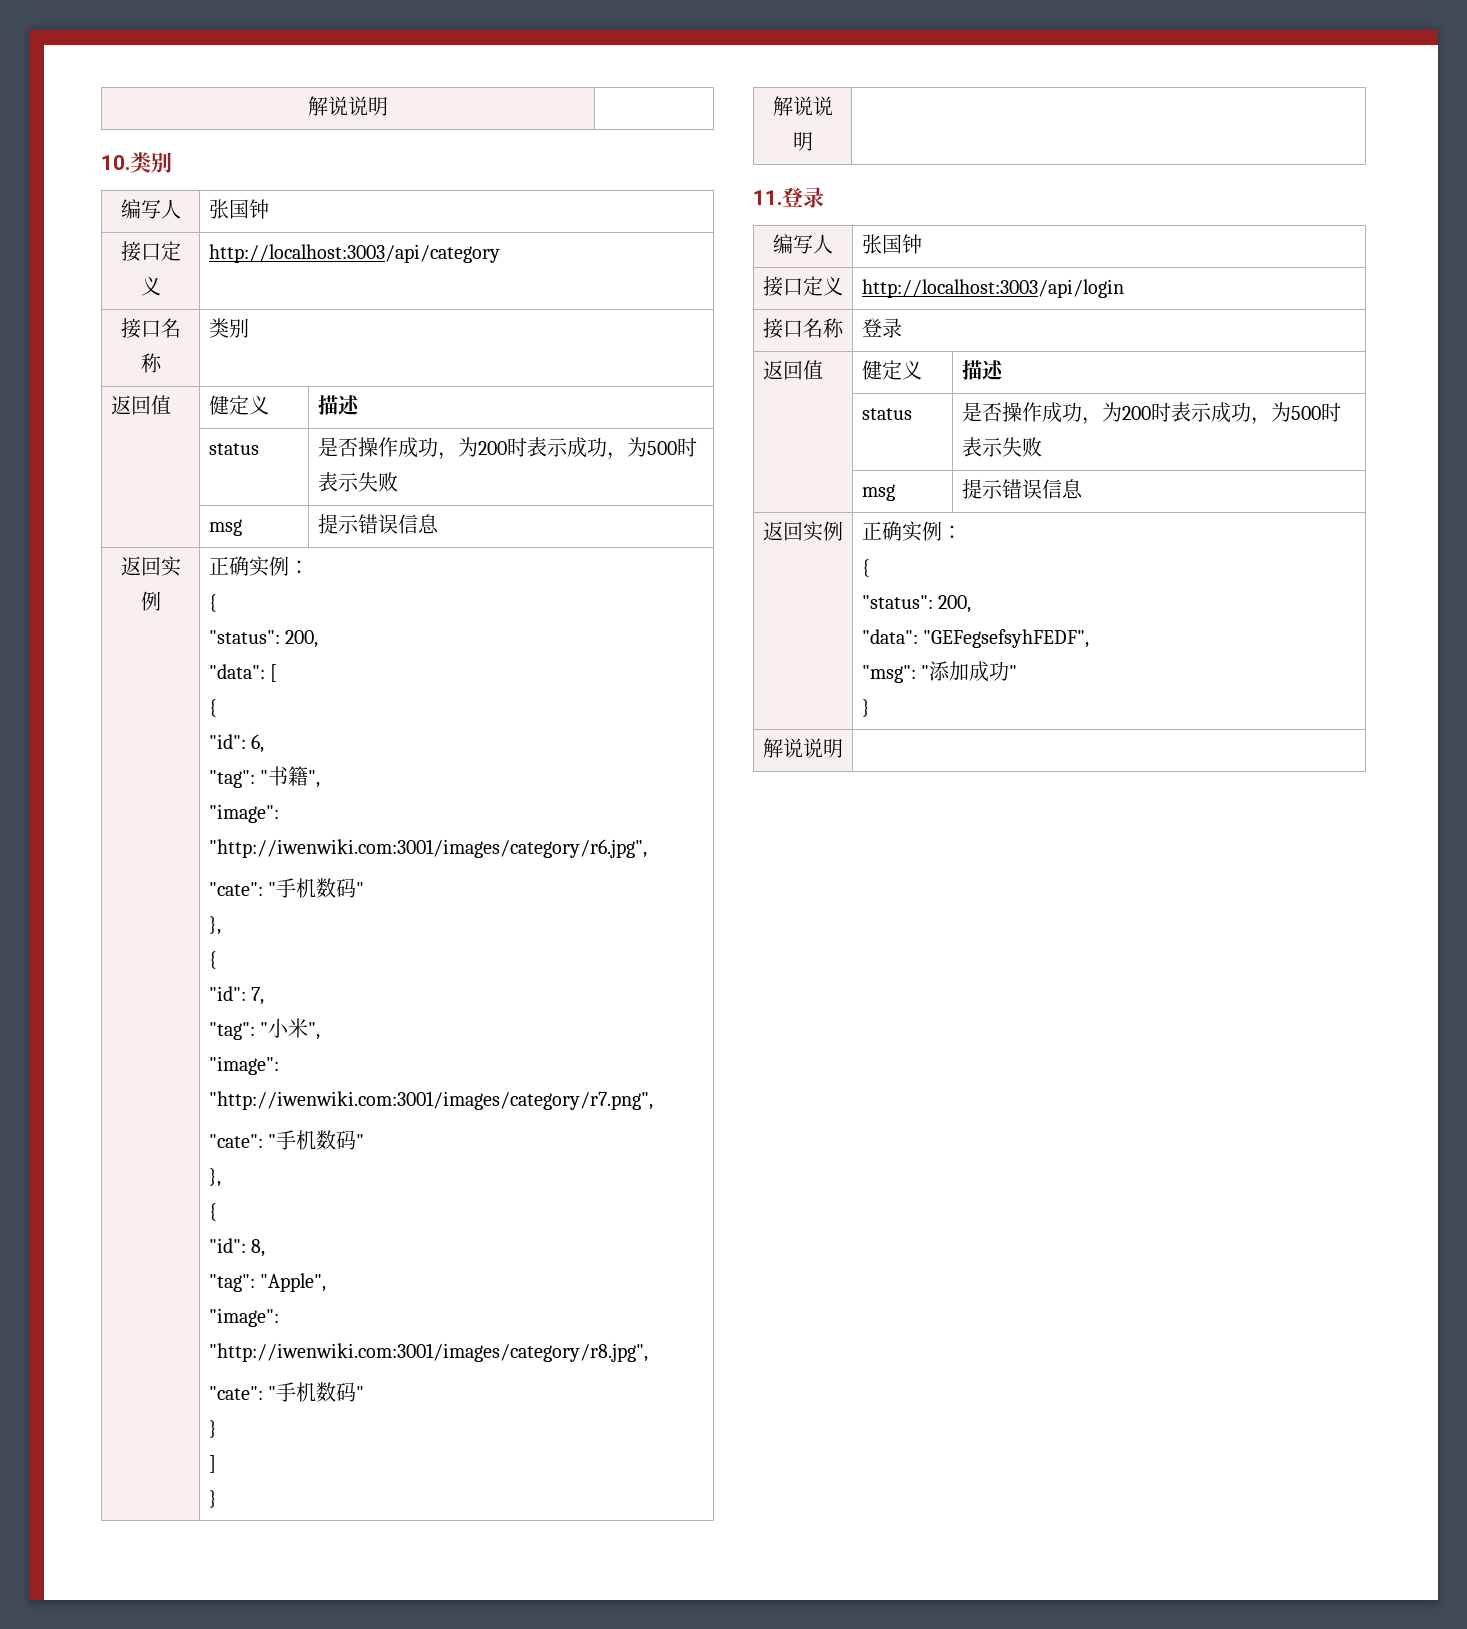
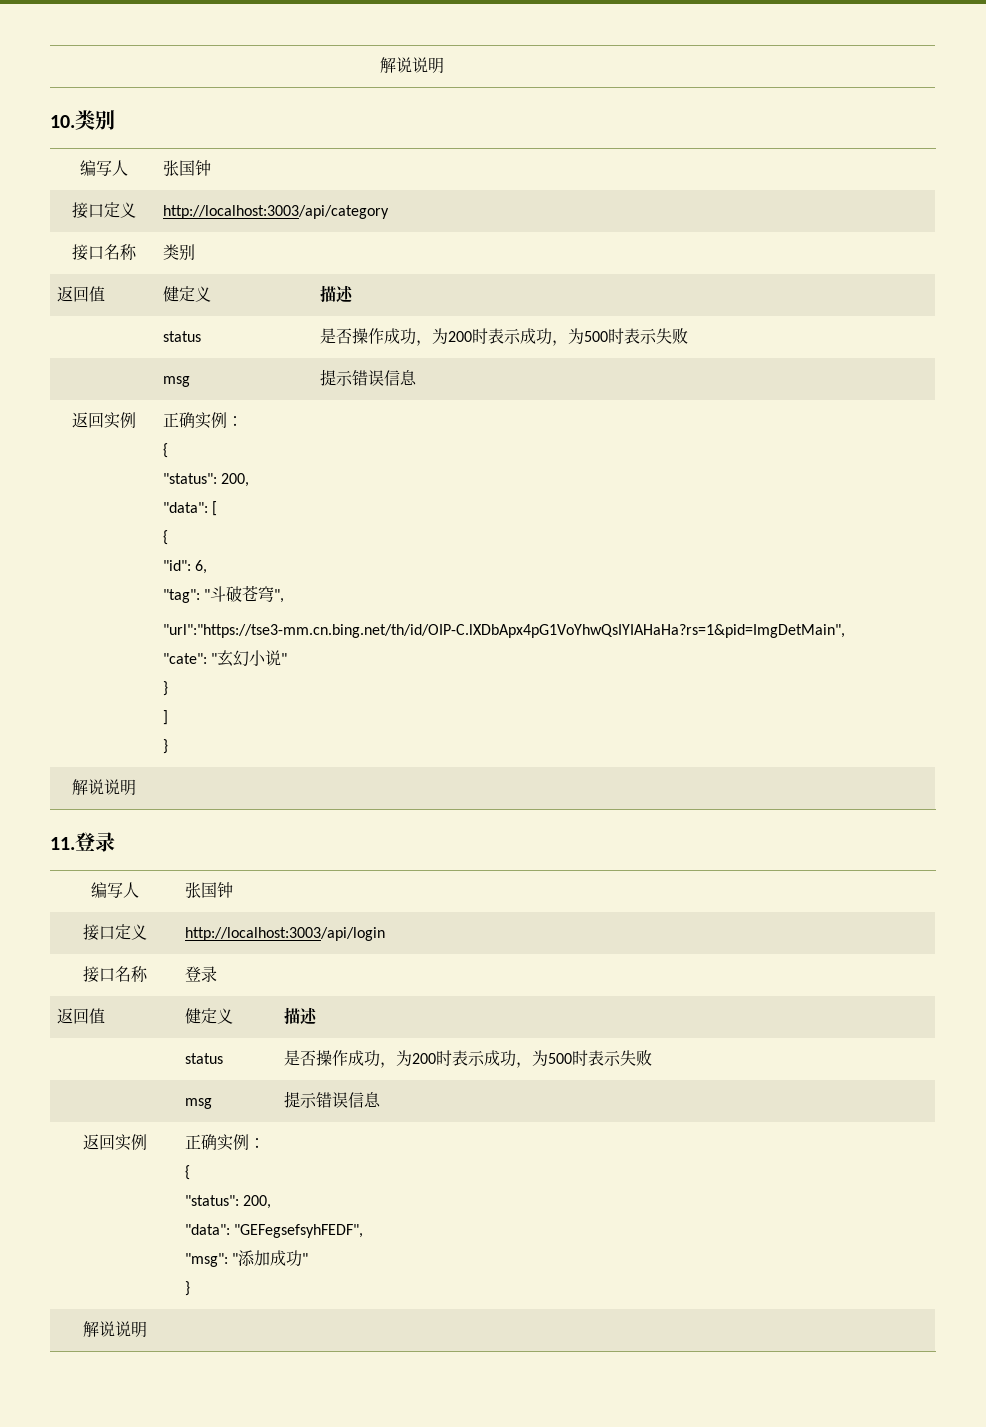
- "tag": "书籍",
- "image": "http://iwenwiki.com:3001/images/category/r6.jpg",
- "cate": "手机数码"
- },
- {
- "id": 7,
- "tag": "小米",
- "image": "http://iwenwiki.com:3001/images/category/r7.png",
- "cate": "手机数码"
- },
- {
- "id": 8,
- "tag": "Apple",
- "image": "http://iwenwiki.com:3001/images/category/r8.jpg",
- "cate": "手机数码"
+ "tag": "斗破苍穹",
+ "url":"https://tse3-mm.cn.bing.net/th/id/OIP-C.lXDbApx4pG1VoYhwQsIYIAHaHa?rs=1&pid=ImgDetMain",
+ "cate": "玄幻小说"

